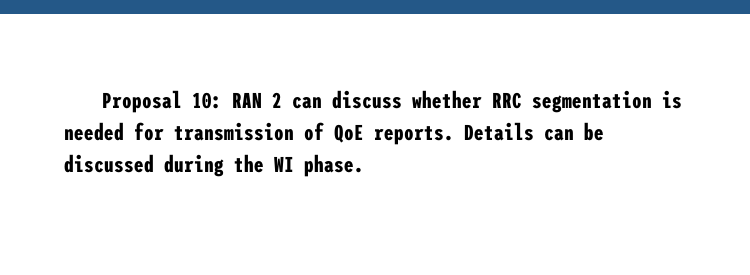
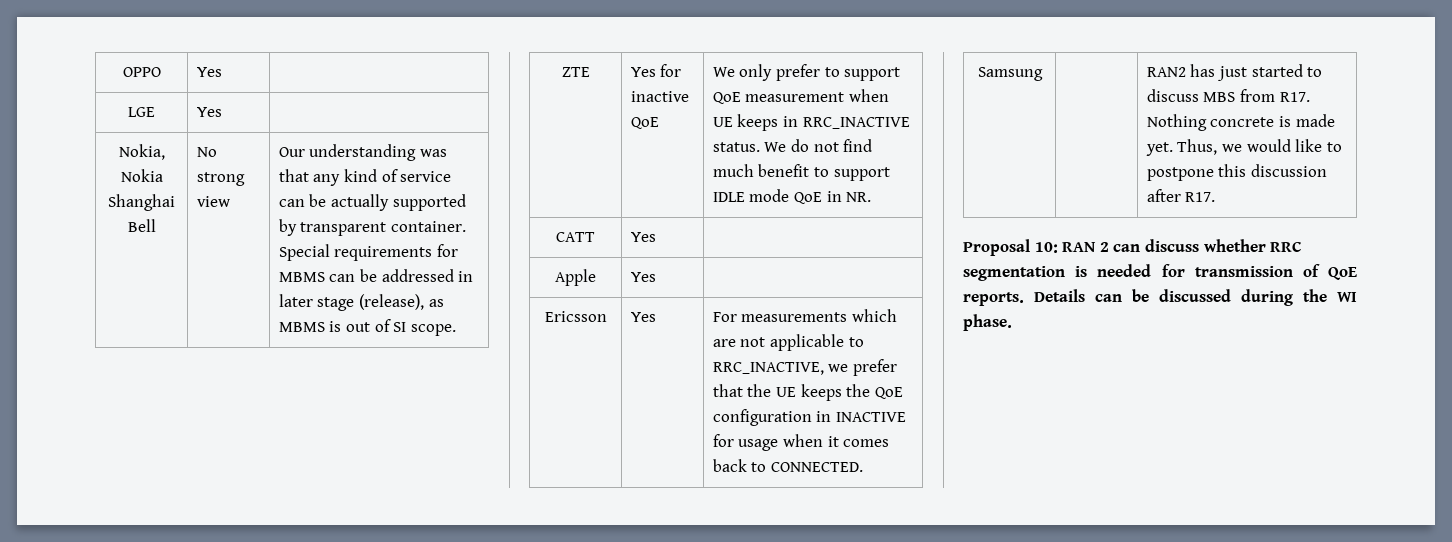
+ OPPO | Yes |
+ LGE | Yes |
+ Nokia, Nokia Shanghai Bell | No strong view | Our understanding was that any kind of service can be actually supported by transparent container. Special requirements for MBMS can be addressed in later stage (release), as MBMS is out of SI scope.
+ ZTE | Yes for inactive QoE | We only prefer to support QoE measurement when UE keeps in RRC_INACTIVE status. We do not find much benefit to support IDLE mode QoE in NR.
+ CATT | Yes |
+ Apple | Yes |
+ Ericsson | Yes | For measurements which are not applicable to RRC_INACTIVE, we prefer that the UE keeps the QoE configuration in INACTIVE for usage when it comes back to CONNECTED.
+ Samsung | | RAN2 has just started to discuss MBS from R17. Nothing concrete is made yet. Thus, we would like to postpone this discussion after R17.

